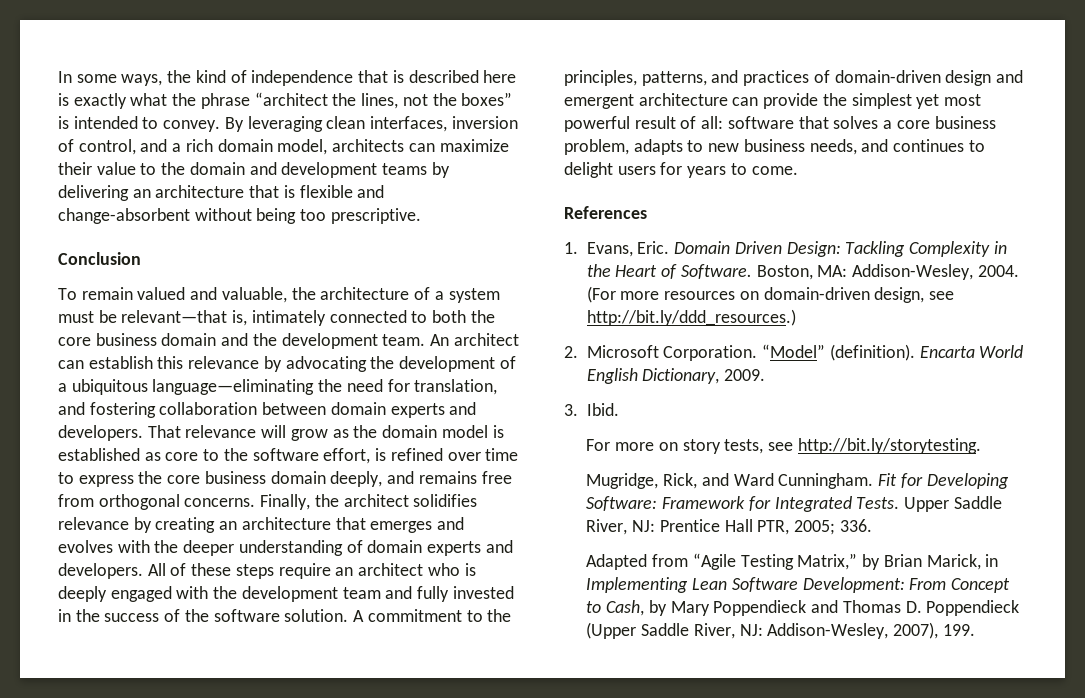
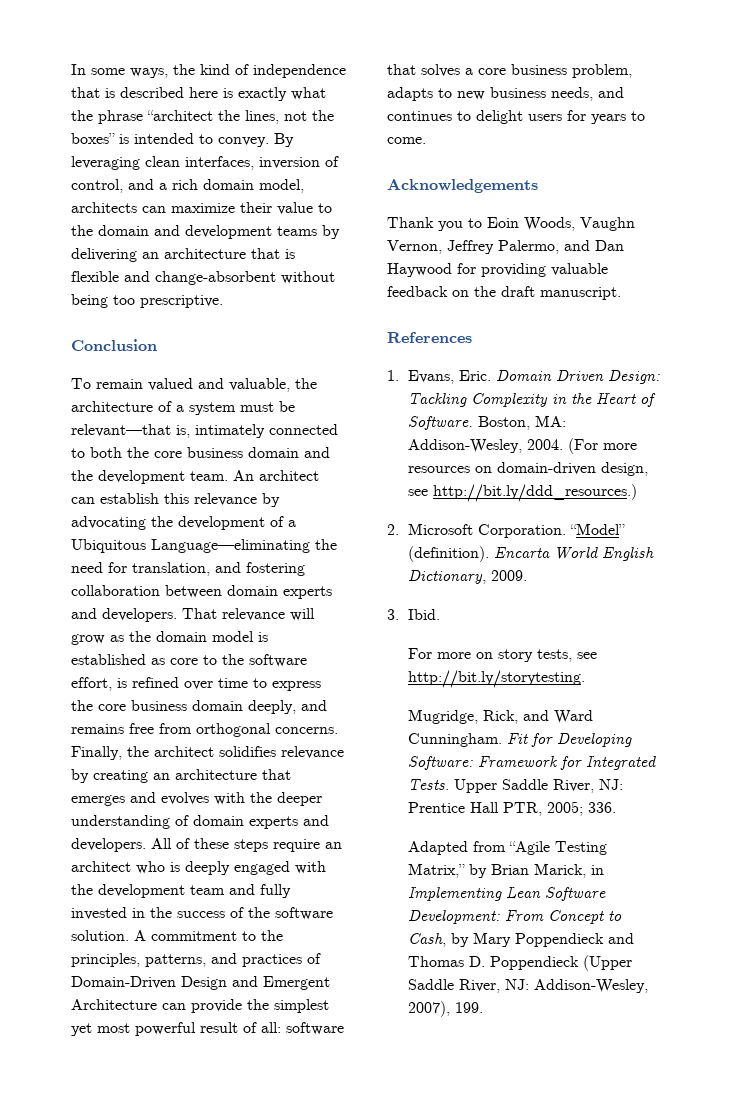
- An architect can establish this relevance by advocating the development of a ubiquitous language—eliminating the need for translation, and fostering collaboration between domain experts and developers.
+ An architect can establish this relevance by advocating the development of a Ubiquitous Language—eliminating the need for translation, and fostering collaboration between domain experts and developers.
- A commitment to the principles, patterns, and practices of domain-driven design and emergent architecture can provide the simplest yet most powerful result of all: software that solves a core business problem, adapts to new business needs, and continues to delight users for years to come.
+ A commitment to the principles, patterns, and practices of Domain-Driven Design and Emergent Architecture can provide the simplest yet most powerful result of all: software that solves a core business problem, adapts to new business needs, and continues to delight users for years to come.
+ Acknowledgements
+ Thank you to Eoin Woods, Vaughn Vernon, Jeffrey Palermo, and Dan Haywood for providing valuable feedback on the draft manuscript.

